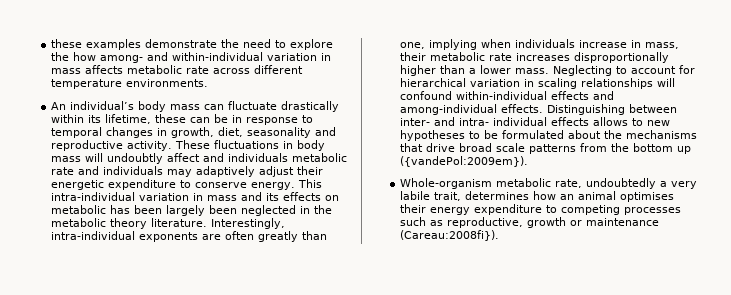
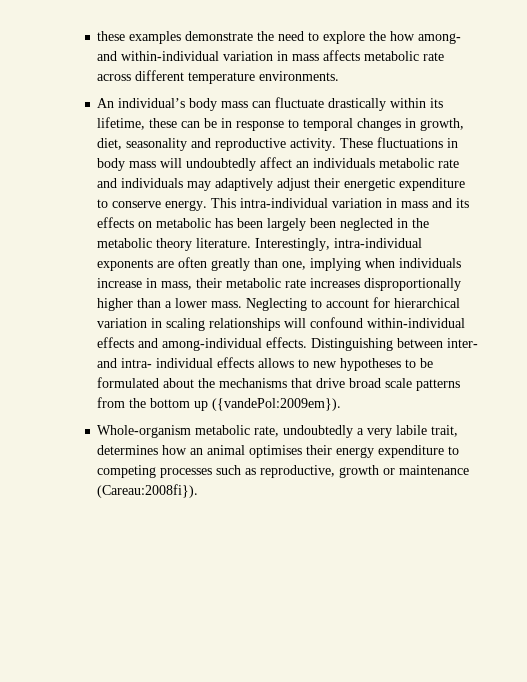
- These fluctuations in body mass will undoubtly affect and individuals metabolic rate and individuals may adaptively adjust their energetic expenditure to conserve energy.
+ These fluctuations in body mass will undoubtedly affect an individuals metabolic rate and individuals may adaptively adjust their energetic expenditure to conserve energy.

